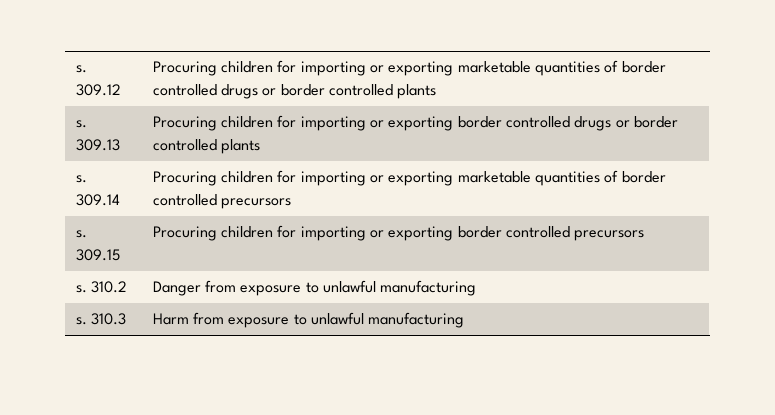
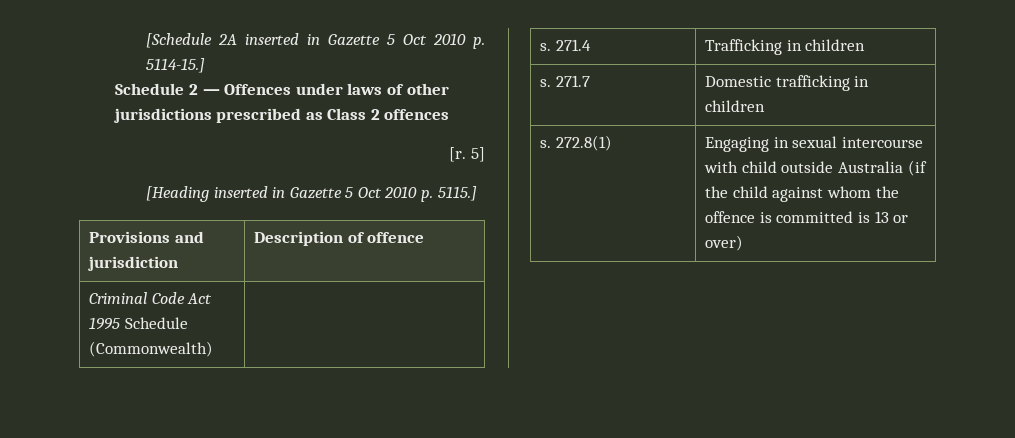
- s. 309.12 | Procuring children for importing or exporting marketable quantities of border controlled drugs or border controlled plants
- s. 309.13 | Procuring children for importing or exporting border controlled drugs or border controlled plants
- s. 309.14 | Procuring children for importing or exporting marketable quantities of border controlled precursors
- s. 309.15 | Procuring children for importing or exporting border controlled precursors
- s. 310.2 | Danger from exposure to unlawful manufacturing
- s. 310.3 | Harm from exposure to unlawful manufacturing
+ [Schedule 2A inserted in Gazette 5 Oct 2010 p. 5114-15.]
+ Schedule 2 — Offences under laws of other jurisdictions prescribed as Class 2 offences
+ [r. 5]
+ [Heading inserted in Gazette 5 Oct 2010 p. 5115.]
+ Provisions and jurisdiction | Description of offence
+ Criminal Code Act 1995 Schedule (Commonwealth) |
+ s. 271.4 | Trafficking in children
+ s. 271.7 | Domestic trafficking in children
+ s. 272.8(1) | Engaging in sexual intercourse with child outside Australia (if the child against whom the offence is committed is 13 or over)

